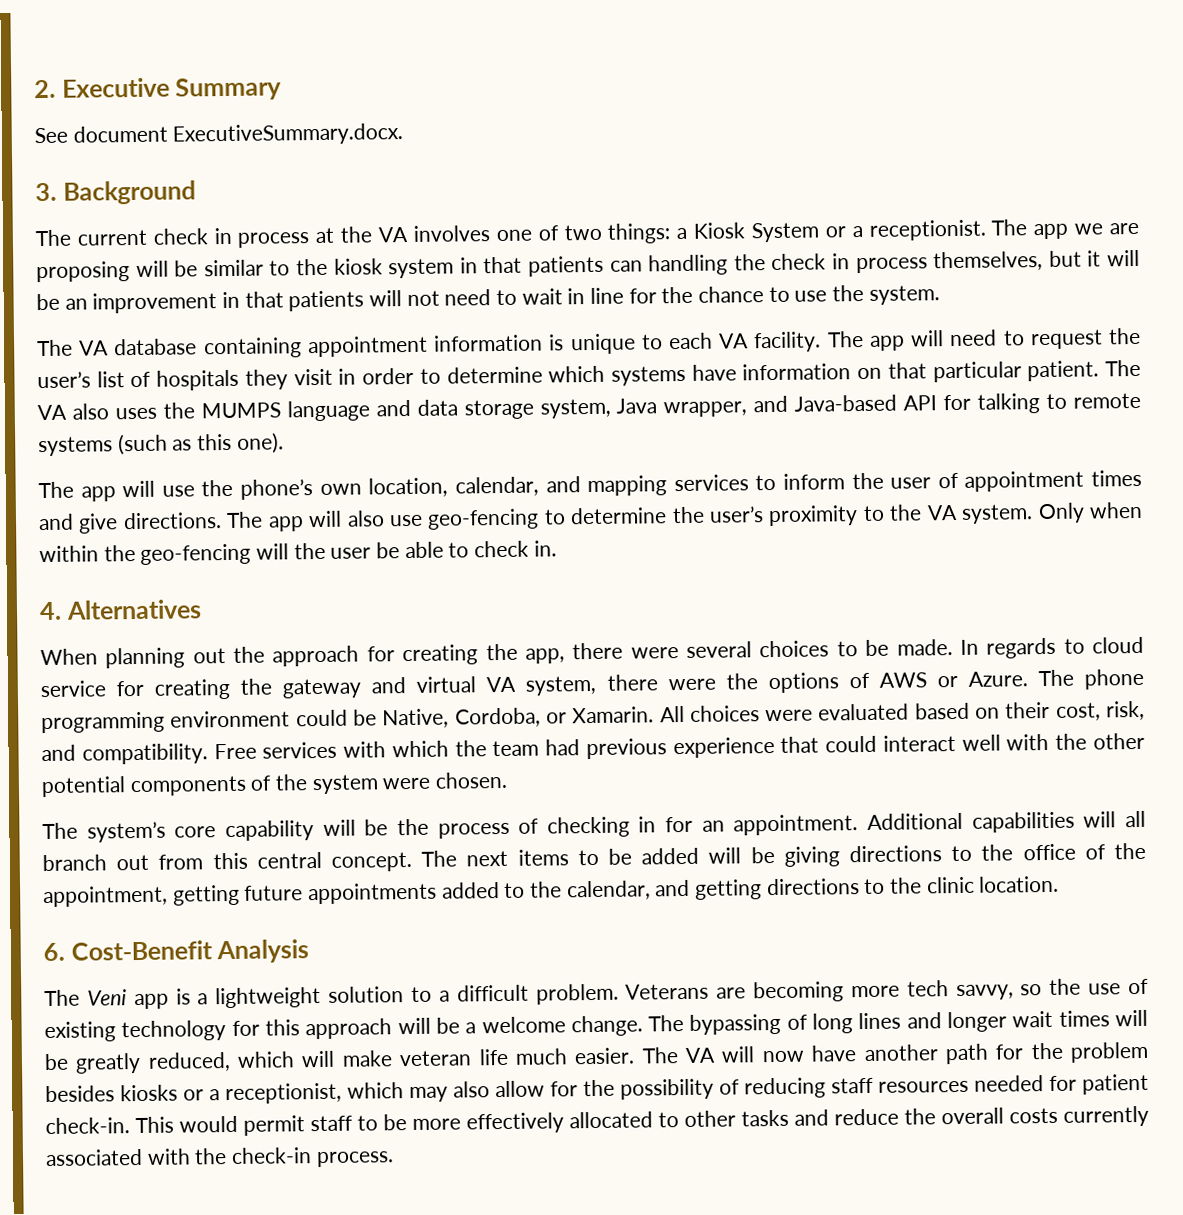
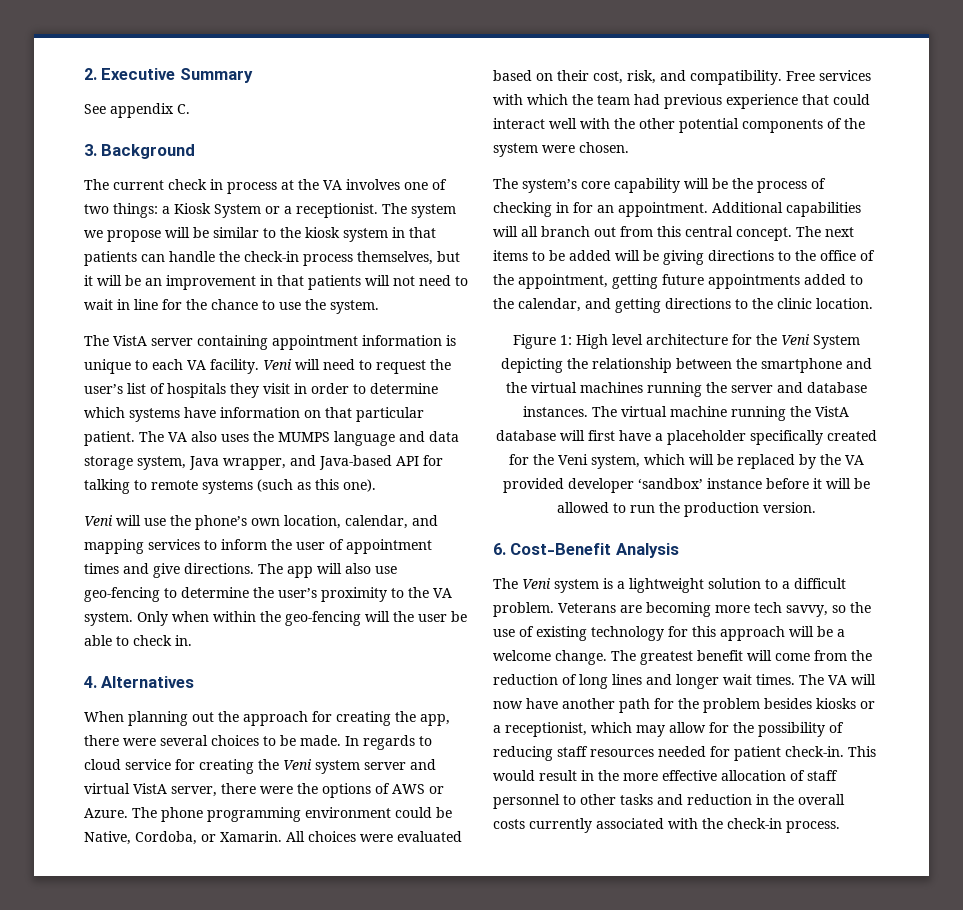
- See document ExecutiveSummary.docx.
+ See appendix C.
- The app we are proposing will be similar to the kiosk system in that patients can handling the check in process themselves, but it will be an improvement in that patients will not need to wait in line for the chance to use the system.
+ The system we propose will be similar to the kiosk system in that patients can handle the check-in process themselves, but it will be an improvement in that patients will not need to wait in line for the chance to use the system.
- The VA database containing appointment information is unique to each VA facility.
+ The VistA server containing appointment information is unique to each VA facility.
- The app will need to request the user’s list of hospitals they visit in order to determine which systems have information on that particular patient.
+ Veni will need to request the user’s list of hospitals they visit in order to determine which systems have information on that particular patient.
- The app will use the phone’s own location, calendar, and mapping services to inform the user of appointment times and give directions.
+ Veni will use the phone’s own location, calendar, and mapping services to inform the user of appointment times and give directions.
- In regards to cloud service for creating the gateway and virtual VA system, there were the options of AWS or Azure.
+ In regards to cloud service for creating the Veni system server and virtual VistA server, there were the options of AWS or Azure.
+ Figure 1: High level architecture for the Veni System depicting the relationship between the smartphone and the virtual machines running the server and database instances. The virtual machine running the VistA database will first have a placeholder specifically created for the Veni system, which will be replaced by the VA provided developer ‘sandbox’ instance before it will be allowed to run the production version.
- The Veni app is a lightweight solution to a difficult problem.
+ The Veni system is a lightweight solution to a difficult problem.
- The bypassing of long lines and longer wait times will be greatly reduced, which will make veteran life much easier.
+ The greatest benefit will come from the reduction of long lines and longer wait times.
- The VA will now have another path for the problem besides kiosks or a receptionist, which may also allow for the possibility of reducing staff resources needed for patient check-in.
+ The VA will now have another path for the problem besides kiosks or a receptionist, which may allow for the possibility of reducing staff resources needed for patient check-in.
- This would permit staff to be more effectively allocated to other tasks and reduce the overall costs currently associated with the check-in process.
+ This would result in the more effective allocation of staff personnel to other tasks and reduction in the overall costs currently associated with the check-in process.

